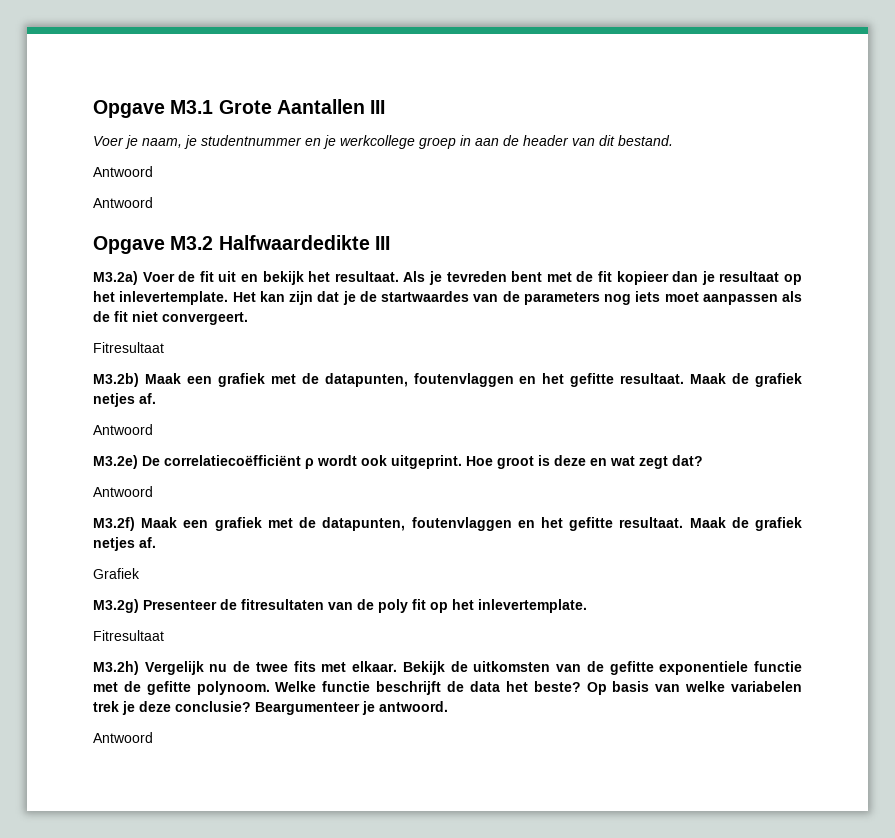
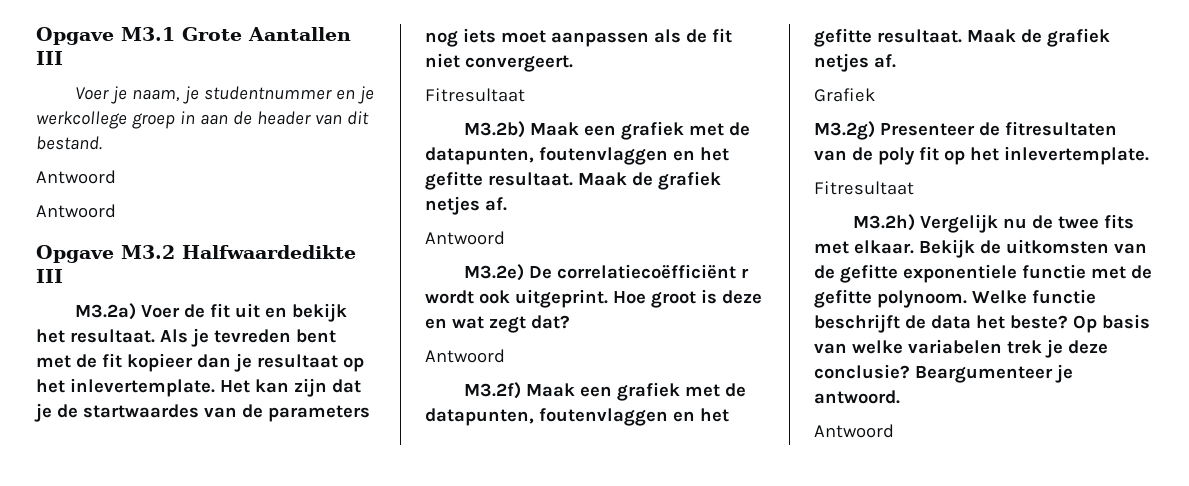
- M3.2e) De correlatiecoëfficiënt ρ wordt ook uitgeprint.
+ M3.2e) De correlatiecoëfficiënt r wordt ook uitgeprint.

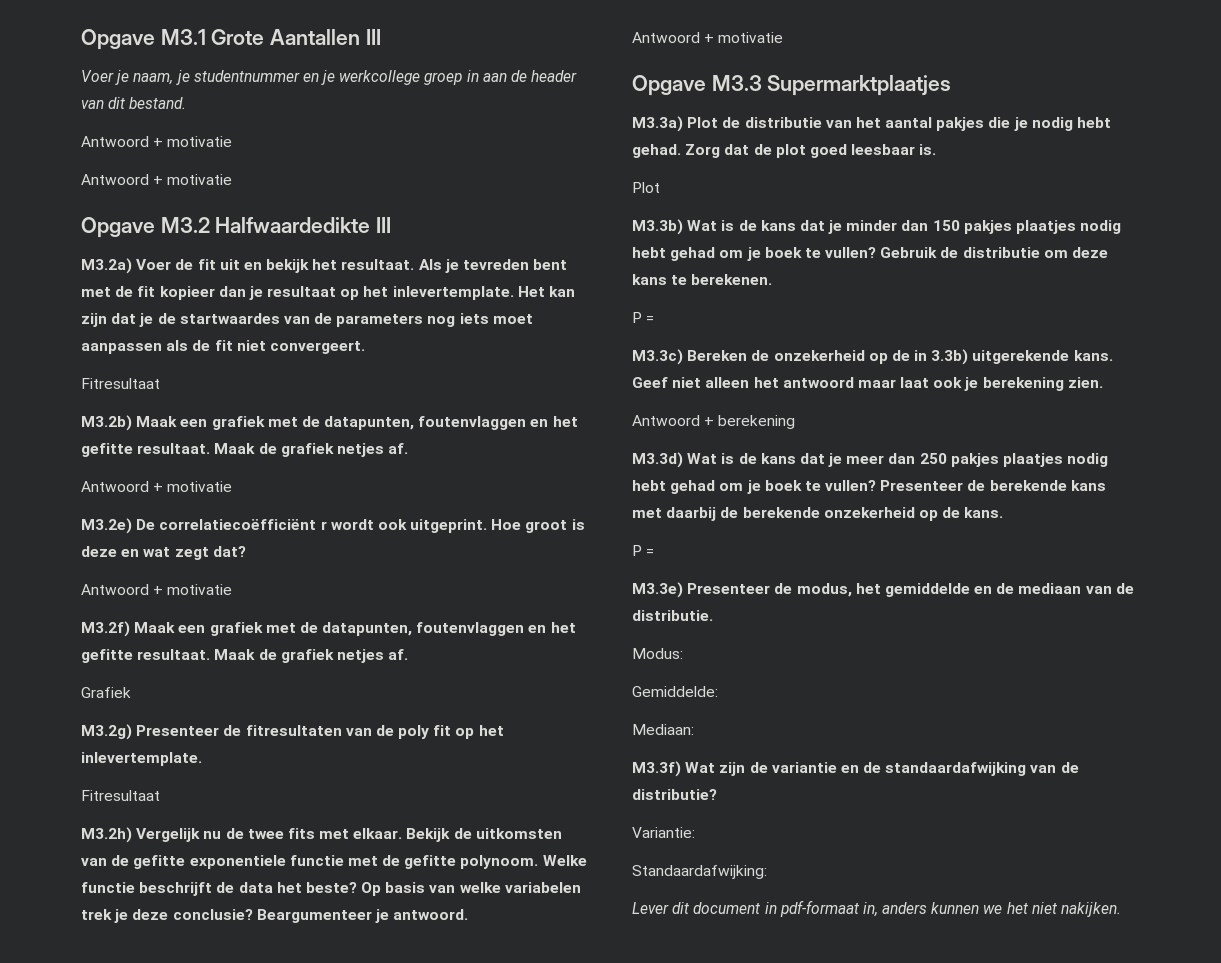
  Voer je naam, je studentnummer en je werkcollege groep in aan de header van dit bestand.
- Antwoord
- Antwoord
+ Antwoord + motivatie
+ Antwoord + motivatie
  M3.2b) Maak een grafiek met de datapunten, foutenvlaggen en het gefitte resultaat. Maak de grafiek netjes af.
- Antwoord
+ Antwoord + motivatie
  Hoe groot is deze en wat zegt dat?
- Antwoord
+ Antwoord + motivatie
  Beargumenteer je antwoord.
- Antwoord
+ Antwoord + motivatie
+ Opgave M3.3 Supermarktplaatjes
+ M3.3a) Plot de distributie van het aantal pakjes die je nodig hebt gehad. Zorg dat de plot goed leesbaar is.
+ Plot
+ M3.3b) Wat is de kans dat je minder dan 150 pakjes plaatjes nodig hebt gehad om je boek te vullen? Gebruik de distributie om deze kans te berekenen.
+ P =
+ M3.3c) Bereken de onzekerheid op de in 3.3b) uitgerekende kans. Geef niet alleen het antwoord maar laat ook je berekening zien.
+ Antwoord + berekening
+ M3.3d) Wat is de kans dat je meer dan 250 pakjes plaatjes nodig hebt gehad om je boek te vullen? Presenteer de berekende kans met daarbij de berekende onzekerheid op de kans.
+ P =
+ M3.3e) Presenteer de modus, het gemiddelde en de mediaan van de distributie.
+ Modus:
+ Gemiddelde:
+ Mediaan:
+ M3.3f) Wat zijn de variantie en de standaardafwijking van de distributie?
+ Variantie:
+ Standaardafwijking:
+ Lever dit document in pdf-formaat in, anders kunnen we het niet nakijken.

